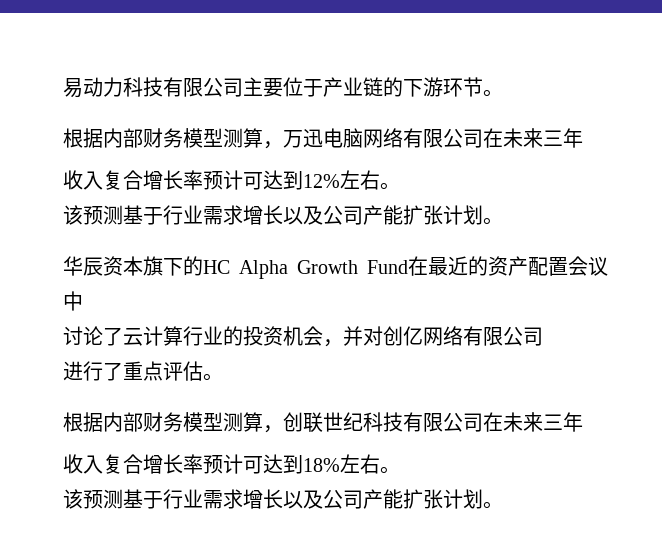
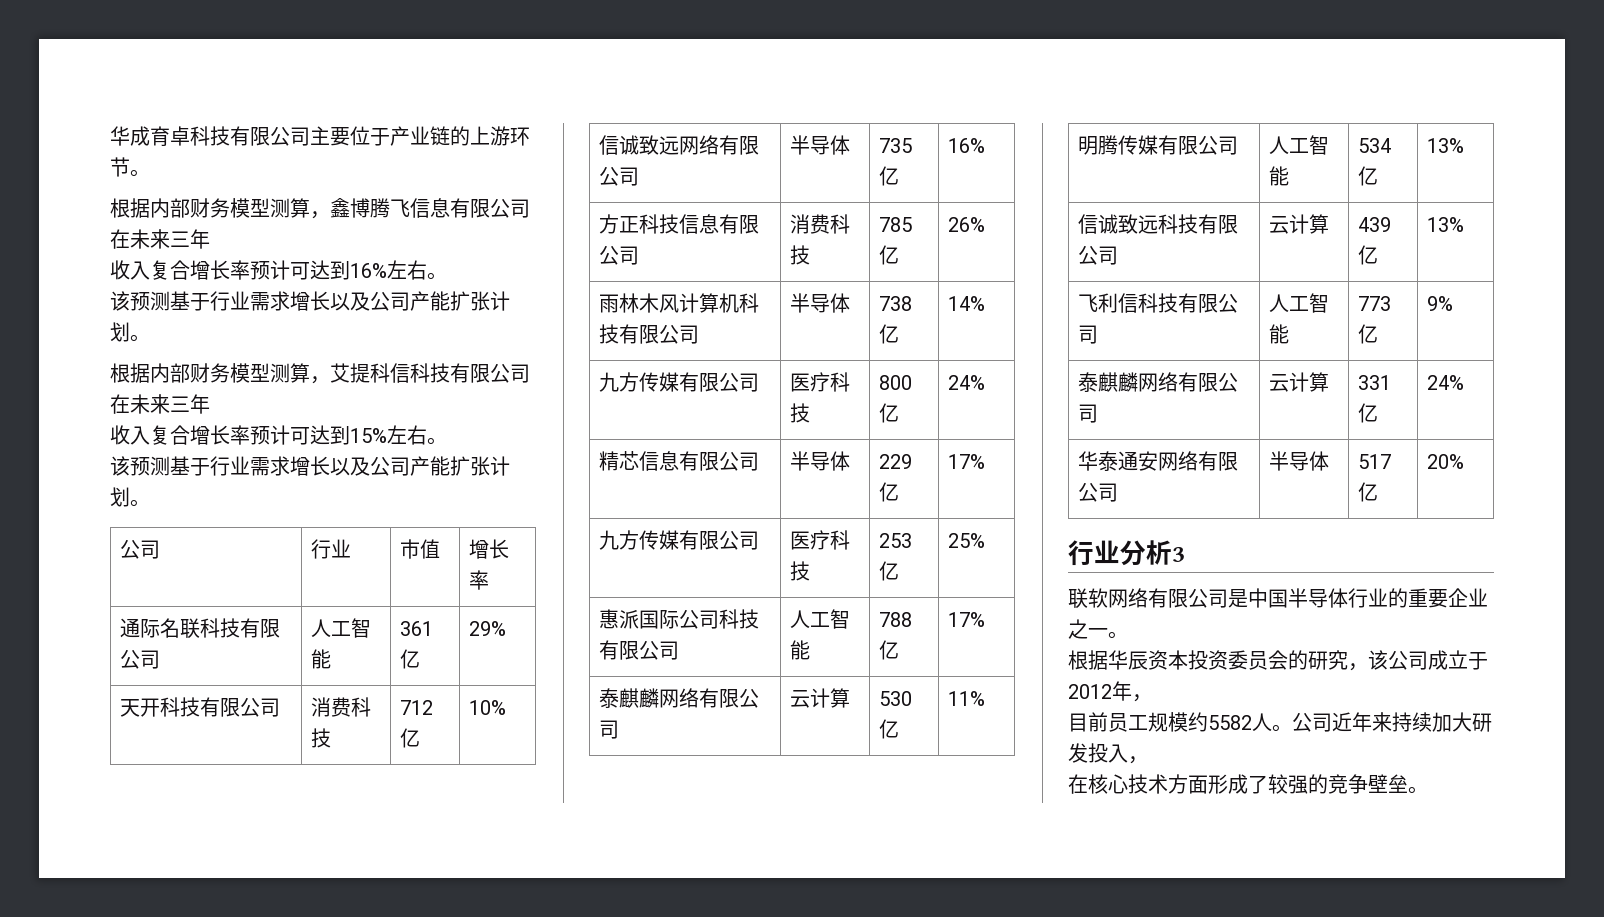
- 易动力科技有限公司主要位于产业链的下游环节。
+ 华成育卓科技有限公司主要位于产业链的上游环节。
- 根据内部财务模型测算，万迅电脑网络有限公司在未来三年
+ 根据内部财务模型测算，鑫博腾飞信息有限公司在未来三年
- 收入复合增长率预计可达到12%左右。
+ 收入复合增长率预计可达到16%左右。
- 华辰资本旗下的HC Alpha Growth Fund在最近的资产配置会议中
- 讨论了云计算行业的投资机会，并对创亿网络有限公司
- 进行了重点评估。
- 根据内部财务模型测算，创联世纪科技有限公司在未来三年
+ 根据内部财务模型测算，艾提科信科技有限公司在未来三年
- 收入复合增长率预计可达到18%左右。
+ 收入复合增长率预计可达到15%左右。
+ 公司 | 行业 | 市值 | 增长率
+ 通际名联科技有限公司 | 人工智能 | 361亿 | 29%
+ 天开科技有限公司 | 消费科技 | 712亿 | 10%
+ 信诚致远网络有限公司 | 半导体 | 735亿 | 16%
+ 方正科技信息有限公司 | 消费科技 | 785亿 | 26%
+ 雨林木风计算机科技有限公司 | 半导体 | 738亿 | 14%
+ 九方传媒有限公司 | 医疗科技 | 800亿 | 24%
+ 精芯信息有限公司 | 半导体 | 229亿 | 17%
+ 九方传媒有限公司 | 医疗科技 | 253亿 | 25%
+ 惠派国际公司科技有限公司 | 人工智能 | 788亿 | 17%
+ 泰麒麟网络有限公司 | 云计算 | 530亿 | 11%
+ 明腾传媒有限公司 | 人工智能 | 534亿 | 13%
+ 信诚致远科技有限公司 | 云计算 | 439亿 | 13%
+ 飞利信科技有限公司 | 人工智能 | 773亿 | 9%
+ 泰麒麟网络有限公司 | 云计算 | 331亿 | 24%
+ 华泰通安网络有限公司 | 半导体 | 517亿 | 20%
+ 行业分析3
+ 联软网络有限公司是中国半导体行业的重要企业之一。
+ 根据华辰资本投资委员会的研究，该公司成立于2012年，
+ 目前员工规模约5582人。公司近年来持续加大研发投入，
+ 在核心技术方面形成了较强的竞争壁垒。

